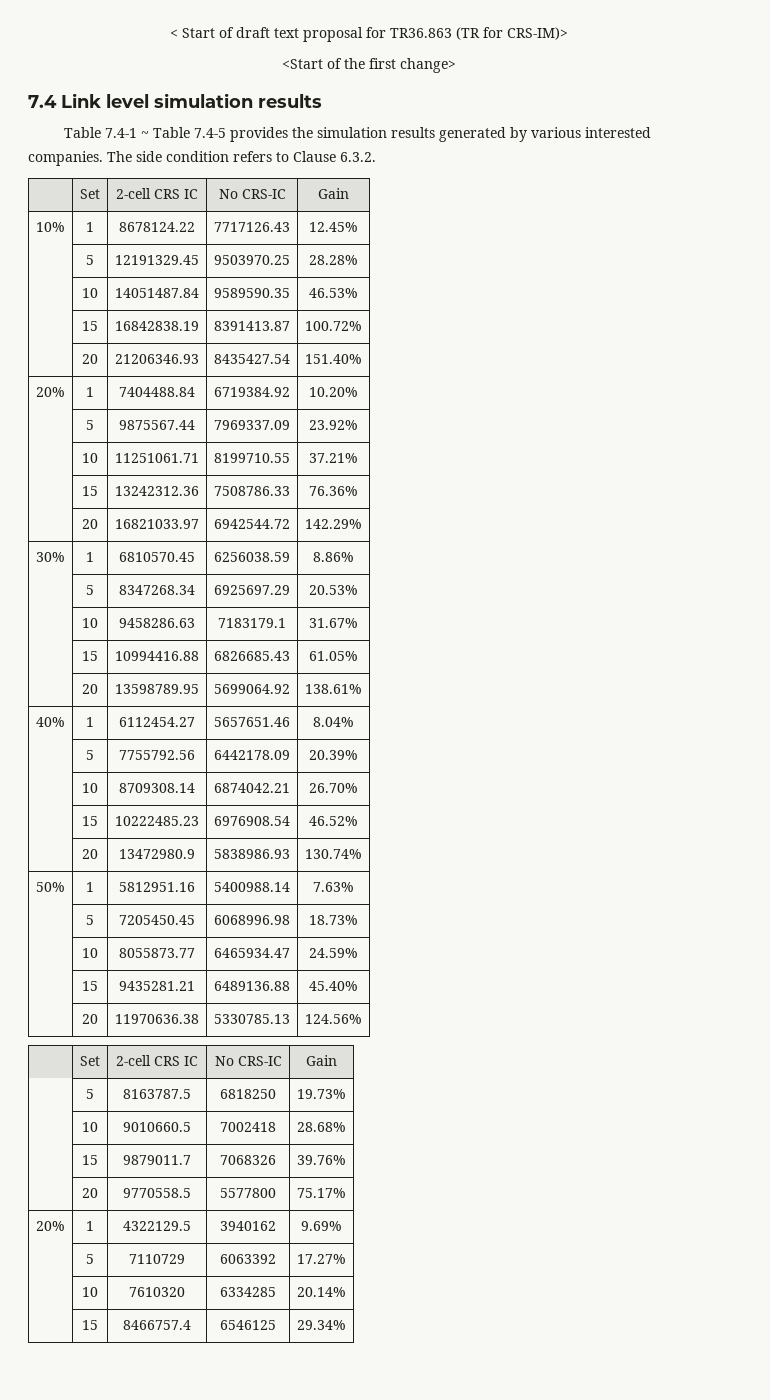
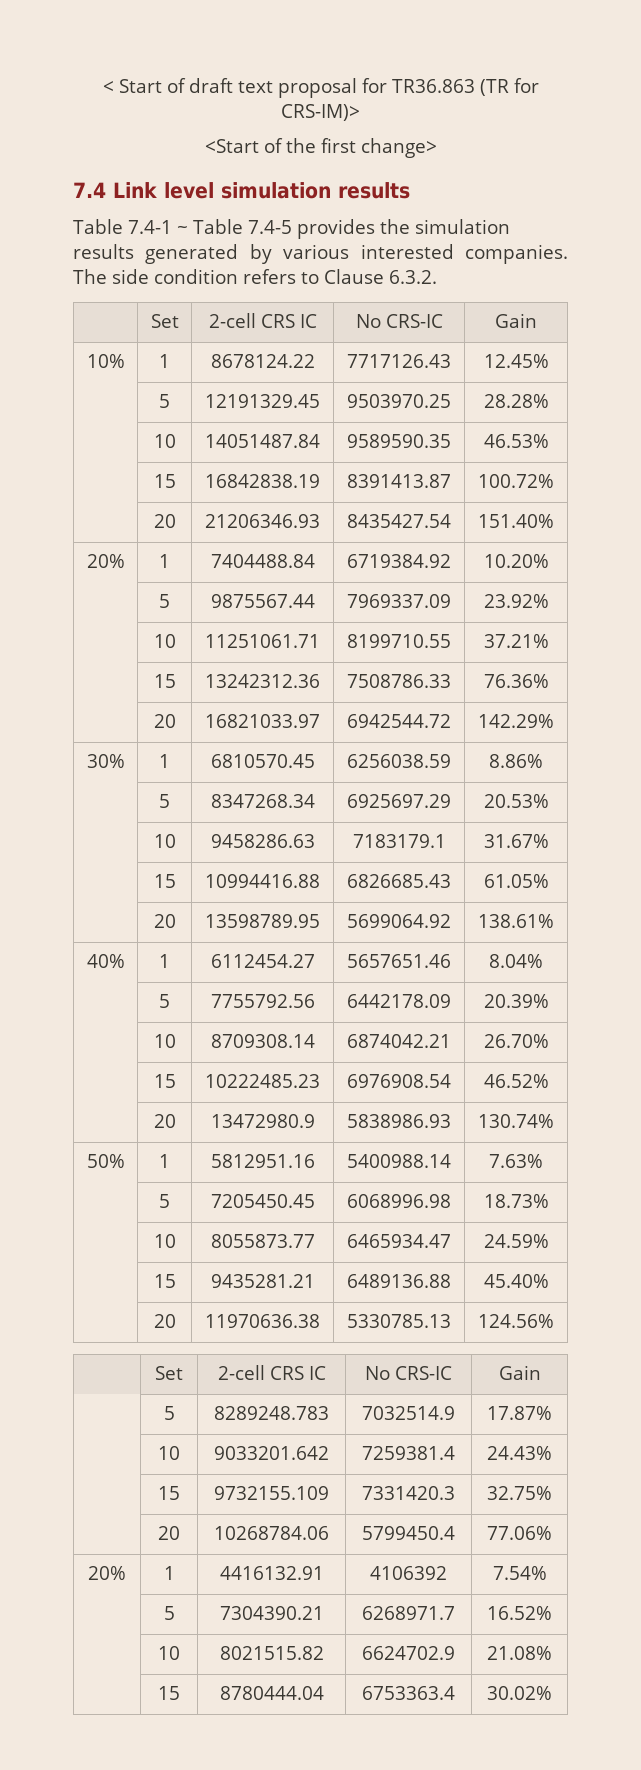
- | 5 | 8163787.5 | 6818250 | 19.73%
- | 10 | 9010660.5 | 7002418 | 28.68%
- | 15 | 9879011.7 | 7068326 | 39.76%
- | 20 | 9770558.5 | 5577800 | 75.17%
- 20% | 1 | 4322129.5 | 3940162 | 9.69%
- | 5 | 7110729 | 6063392 | 17.27%
- | 10 | 7610320 | 6334285 | 20.14%
- | 15 | 8466757.4 | 6546125 | 29.34%
+ | 5 | 8289248.783 | 7032514.9 | 17.87%
+ | 10 | 9033201.642 | 7259381.4 | 24.43%
+ | 15 | 9732155.109 | 7331420.3 | 32.75%
+ | 20 | 10268784.06 | 5799450.4 | 77.06%
+ 20% | 1 | 4416132.91 | 4106392 | 7.54%
+ | 5 | 7304390.21 | 6268971.7 | 16.52%
+ | 10 | 8021515.82 | 6624702.9 | 21.08%
+ | 15 | 8780444.04 | 6753363.4 | 30.02%

